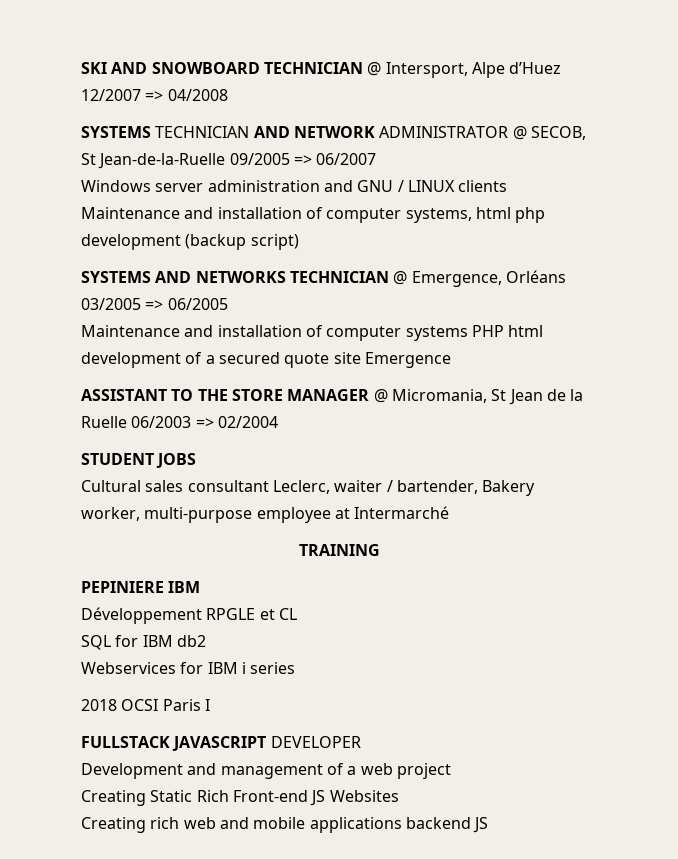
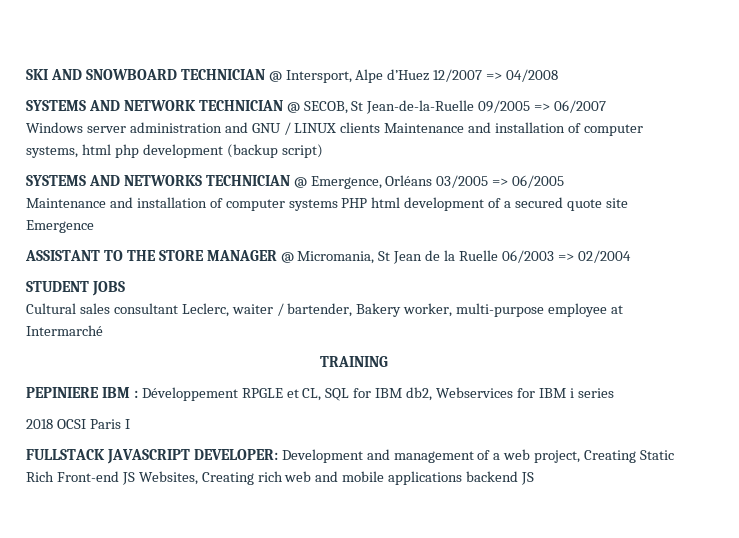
- SYSTEMS TECHNICIAN AND NETWORK ADMINISTRATOR @ SECOB, St Jean-de-la-Ruelle 09/2005 => 06/2007
+ SYSTEMS AND NETWORK TECHNICIAN @ SECOB, St Jean-de-la-Ruelle 09/2005 => 06/2007
- PEPINIERE IBM
- Développement RPGLE et CL
- SQL for IBM db2
- Webservices for IBM i series
+ PEPINIERE IBM : Développement RPGLE et CL, SQL for IBM db2, Webservices for IBM i series
- FULLSTACK JAVASCRIPT DEVELOPER
- Development and management of a web project
- Creating Static Rich Front-end JS Websites
- Creating rich web and mobile applications backend JS
+ FULLSTACK JAVASCRIPT DEVELOPER: Development and management of a web project, Creating Static Rich Front-end JS Websites, Creating rich web and mobile applications backend JS

